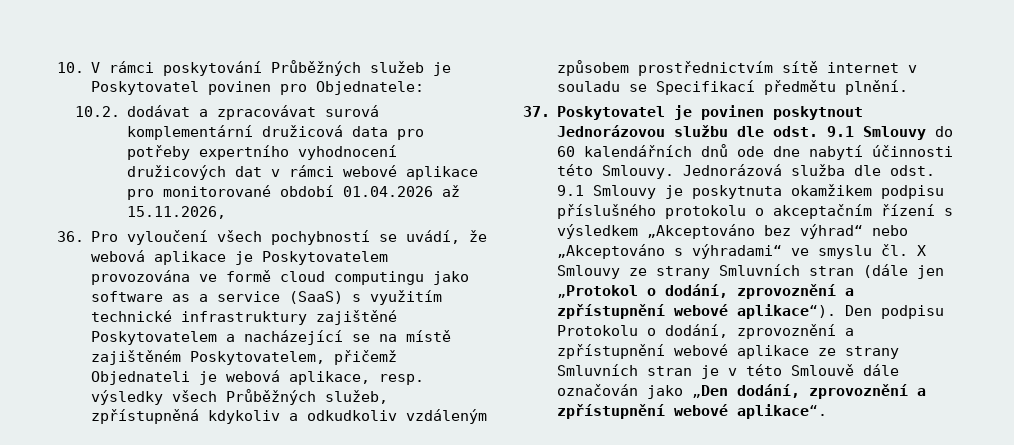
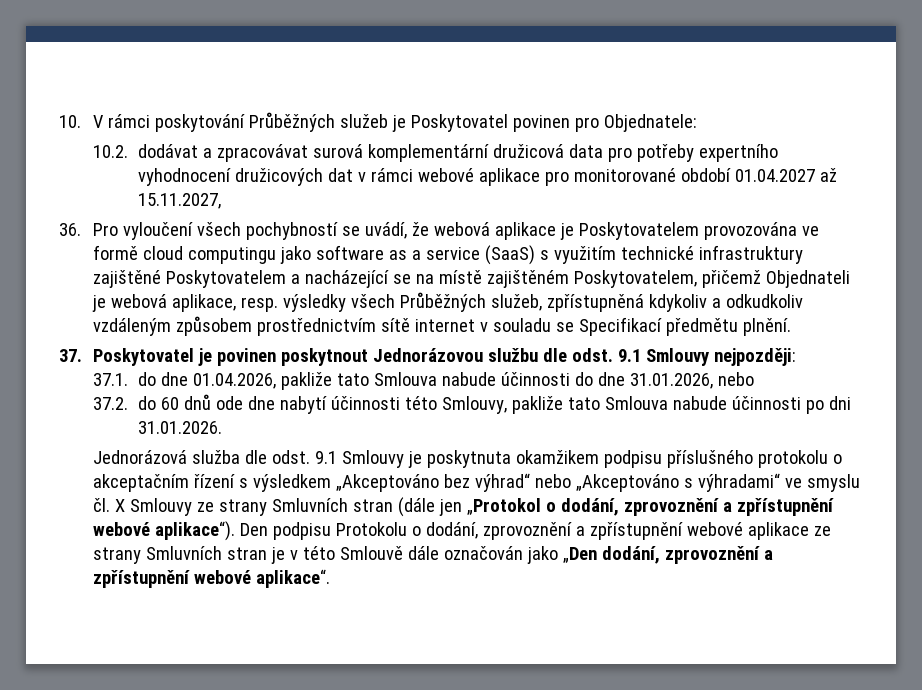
- 10.2. dodávat a zpracovávat surová komplementární družicová data pro potřeby expertního vyhodnocení družicových dat v rámci webové aplikace pro monitorované období 01.04.2026 až 15.11.2026,
+ 10.2. dodávat a zpracovávat surová komplementární družicová data pro potřeby expertního vyhodnocení družicových dat v rámci webové aplikace pro monitorované období 01.04.2027 až 15.11.2027,
- 37. Poskytovatel je povinen poskytnout Jednorázovou službu dle odst. 9.1 Smlouvy do 60 kalendářních dnů ode dne nabytí účinnosti této Smlouvy. Jednorázová služba dle odst. 9.1 Smlouvy je poskytnuta okamžikem podpisu příslušného protokolu o akceptačním řízení s výsledkem „Akceptováno bez výhrad“ nebo „Akceptováno s výhradami“ ve smyslu čl. X Smlouvy ze strany Smluvních stran (dále jen „Protokol o dodání, zprovoznění a zpřístupnění webové aplikace“).
+ 37. Poskytovatel je povinen poskytnout Jednorázovou službu dle odst. 9.1 Smlouvy nejpozději:
+ 37.1. do dne 01.04.2026, pakliže tato Smlouva nabude účinnosti do dne 31.01.2026, nebo
+ 37.2. do 60 dnů ode dne nabytí účinnosti této Smlouvy, pakliže tato Smlouva nabude účinnosti po dni 31.01.2026.
+ Jednorázová služba dle odst. 9.1 Smlouvy je poskytnuta okamžikem podpisu příslušného protokolu o akceptačním řízení s výsledkem „Akceptováno bez výhrad“ nebo „Akceptováno s výhradami“ ve smyslu čl. X Smlouvy ze strany Smluvních stran (dále jen „Protokol o dodání, zprovoznění a zpřístupnění webové aplikace“).

